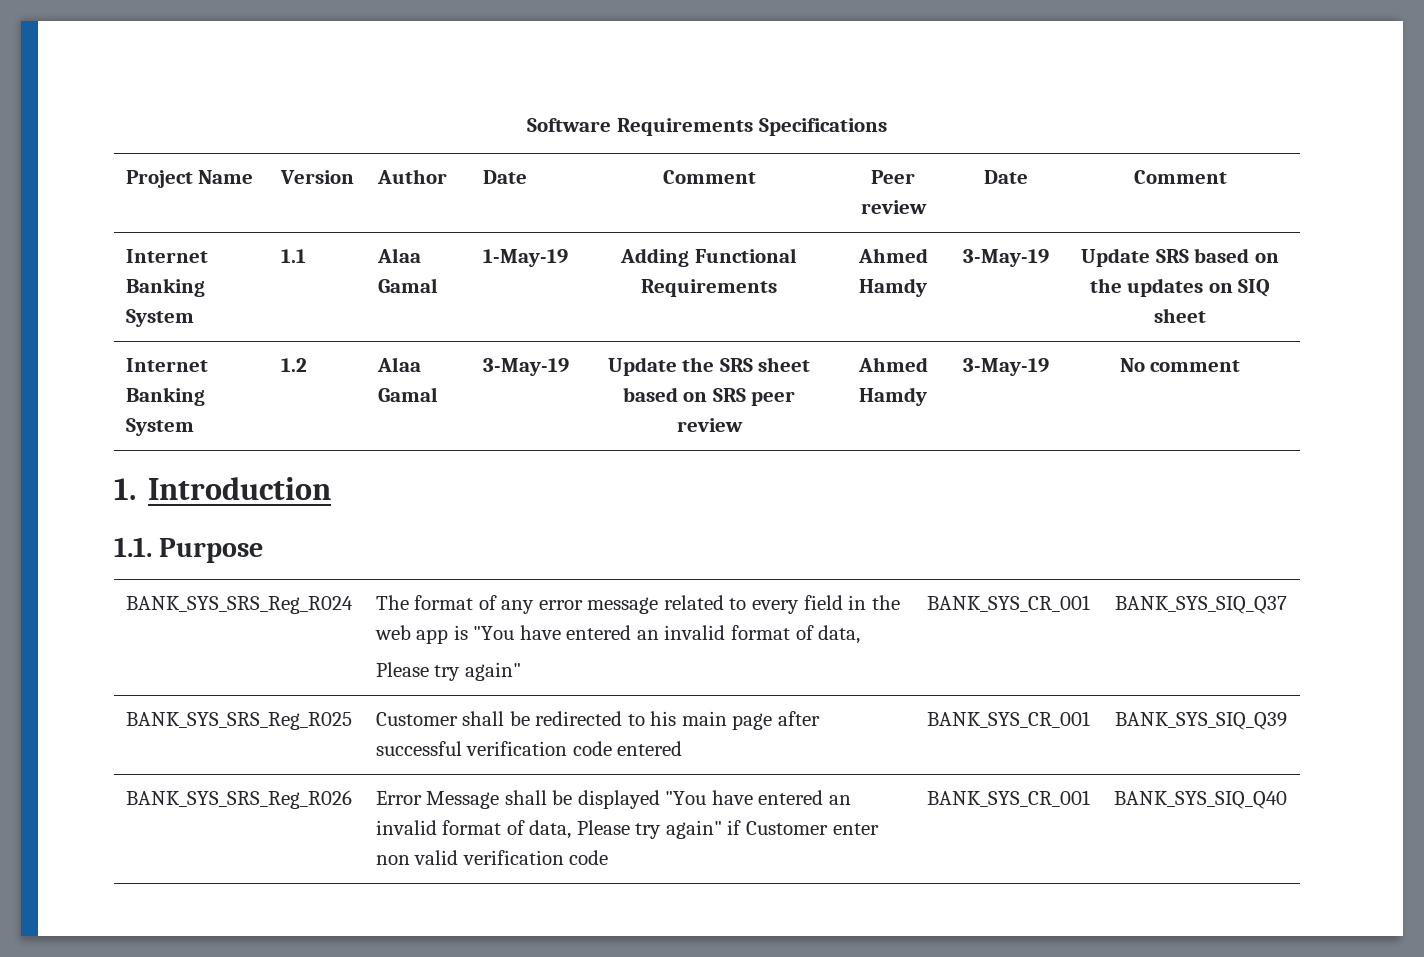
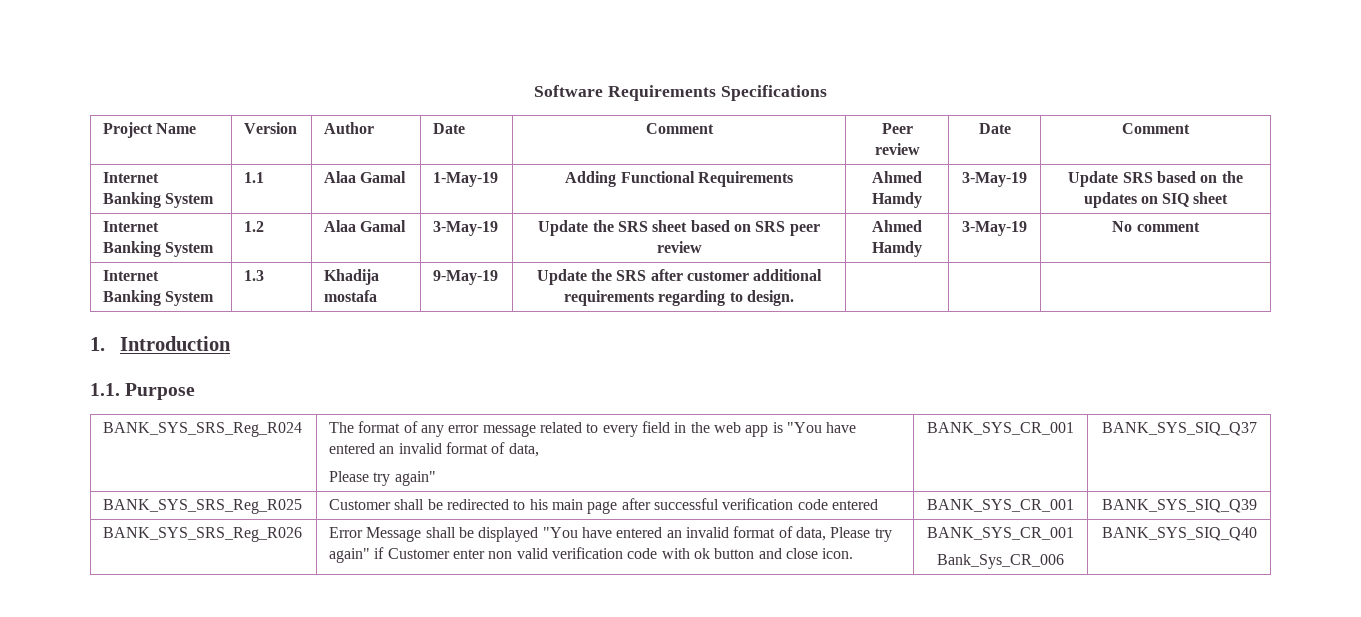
+ Internet Banking System | 1.3 | Khadija mostafa | 9-May-19 | Update the SRS after customer additional requirements regarding to design. | | |
- BANK_SYS_SRS_Reg_R026 | Error Message shall be displayed "You have entered an invalid format of data, Please try again" if Customer enter non valid verification code | BANK_SYS_CR_001 | BANK_SYS_SIQ_Q40
+ BANK_SYS_SRS_Reg_R026 | Error Message shall be displayed "You have entered an invalid format of data, Please try again" if Customer enter non valid verification code with ok button and close icon. | BANK_SYS_CR_001
+ Bank_Sys_CR_006 | BANK_SYS_SIQ_Q40

